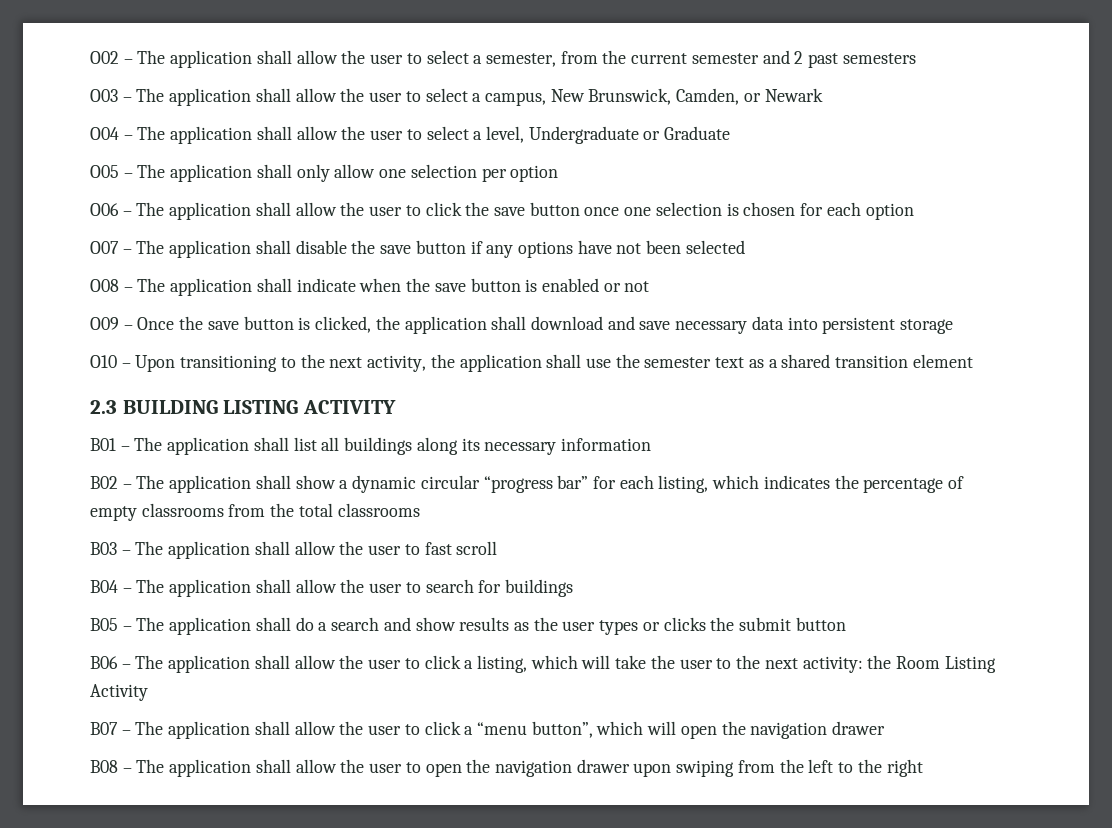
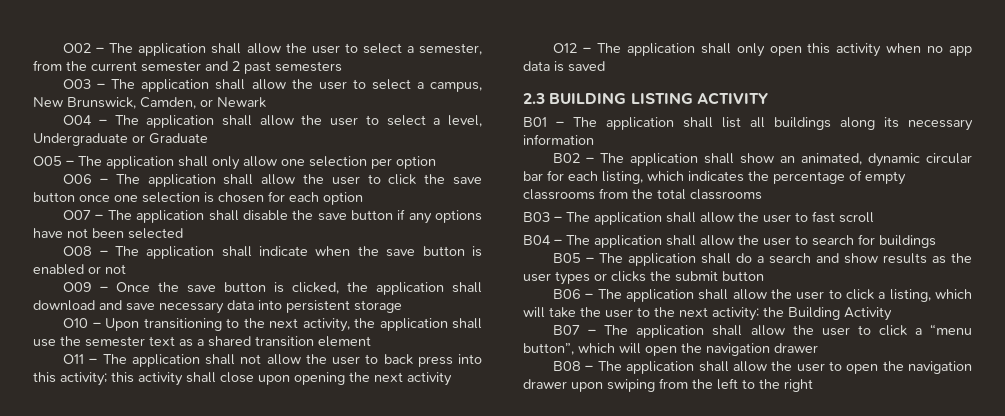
+ O11 – The application shall not allow the user to back press into this activity; this activity shall close upon opening the next activity
+ O12 – The application shall only open this activity when no app data is saved
- B02 – The application shall show a dynamic circular “progress bar” for each listing, which indicates the percentage of empty classrooms from the total classrooms
+ B02 – The application shall show an animated, dynamic circular bar for each listing, which indicates the percentage of empty classrooms from the total classrooms
- B06 – The application shall allow the user to click a listing, which will take the user to the next activity: the Room Listing Activity
+ B06 – The application shall allow the user to click a listing, which will take the user to the next activity: the Building Activity

